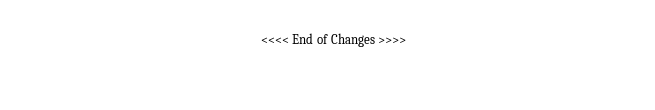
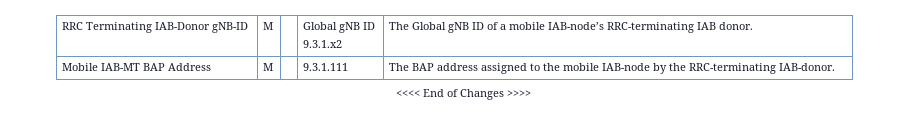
+ RRC Terminating IAB-Donor gNB-ID | M | | Global gNB ID
+ 9.3.1.x2 | The Global gNB ID of a mobile IAB-node’s RRC-terminating IAB donor.
+ Mobile IAB-MT BAP Address | M | | 9.3.1.111 | The BAP address assigned to the mobile IAB-node by the RRC-terminating IAB-donor.

